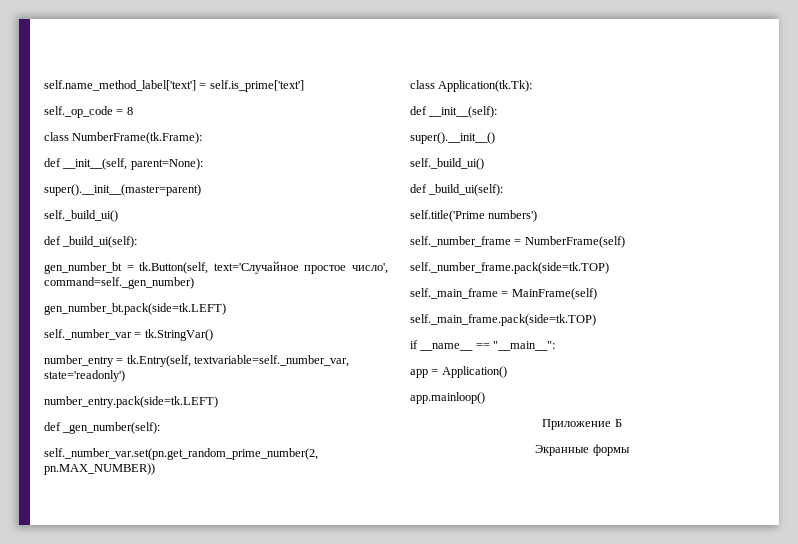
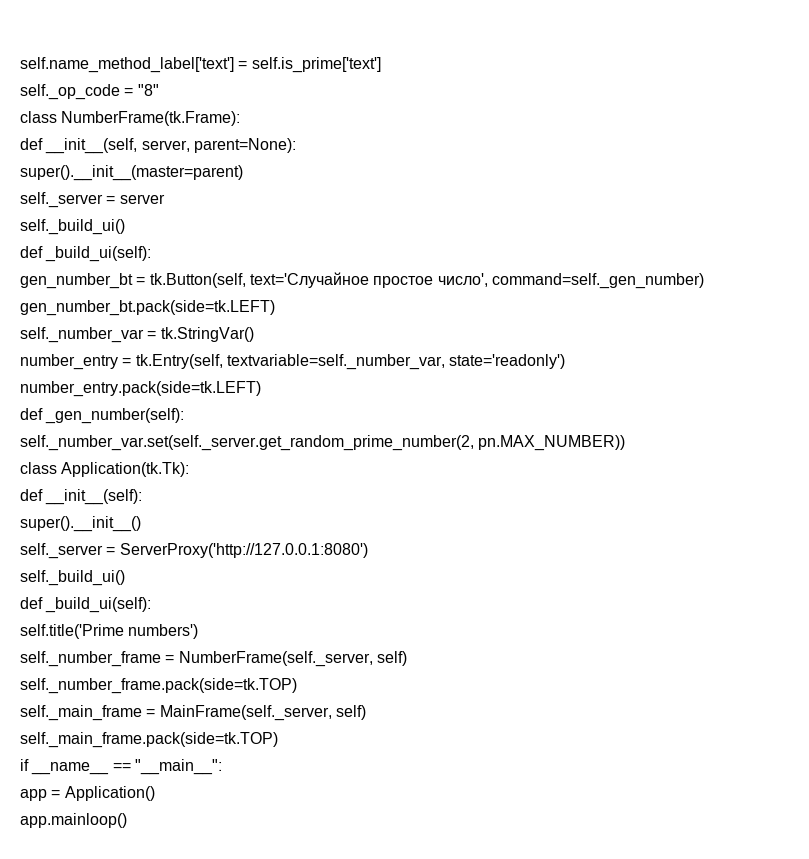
- self._op_code = 8
+ self._op_code = "8"
- def __init__(self, parent=None):
+ def __init__(self, server, parent=None):
+ self._server = server
- self._number_var.set(pn.get_random_prime_number(2, pn.MAX_NUMBER))
+ self._number_var.set(self._server.get_random_prime_number(2, pn.MAX_NUMBER))
+ self._server = ServerProxy('http://127.0.0.1:8080')
- self._number_frame = NumberFrame(self)
+ self._number_frame = NumberFrame(self._server, self)
- self._main_frame = MainFrame(self)
+ self._main_frame = MainFrame(self._server, self)
- Приложение Б
- Экранные формы

